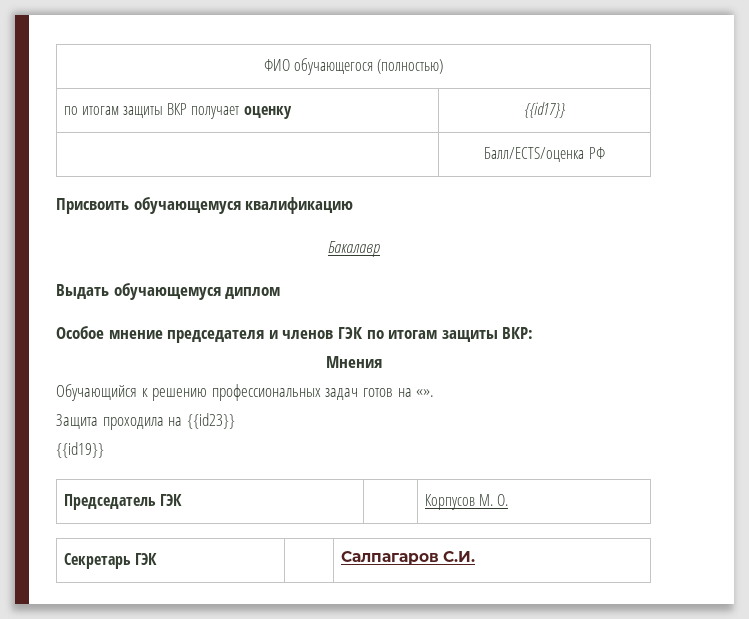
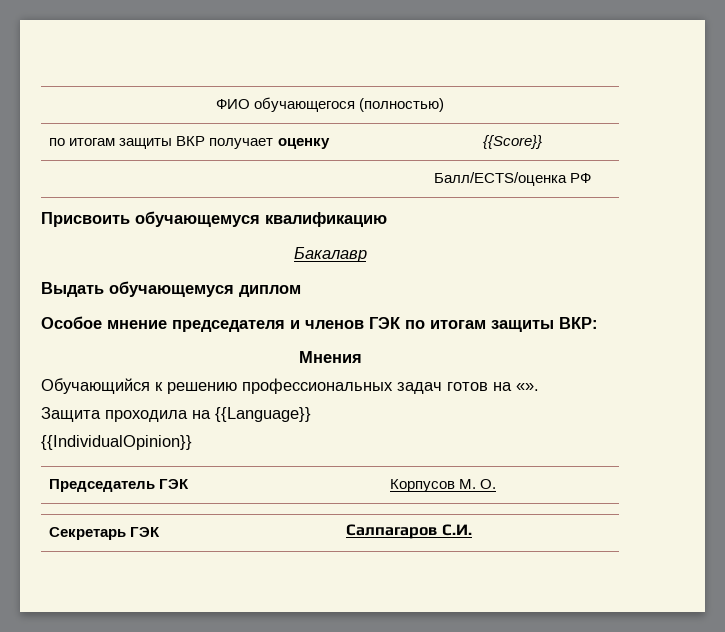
- по итогам защиты ВКР получает оценку | {{id17}}
+ по итогам защиты ВКР получает оценку | {{Score}}
- Защита проходила на {{id23}}
- {{id19}}
+ Защита проходила на {{Language}}
+ {{IndividualOpinion}}

